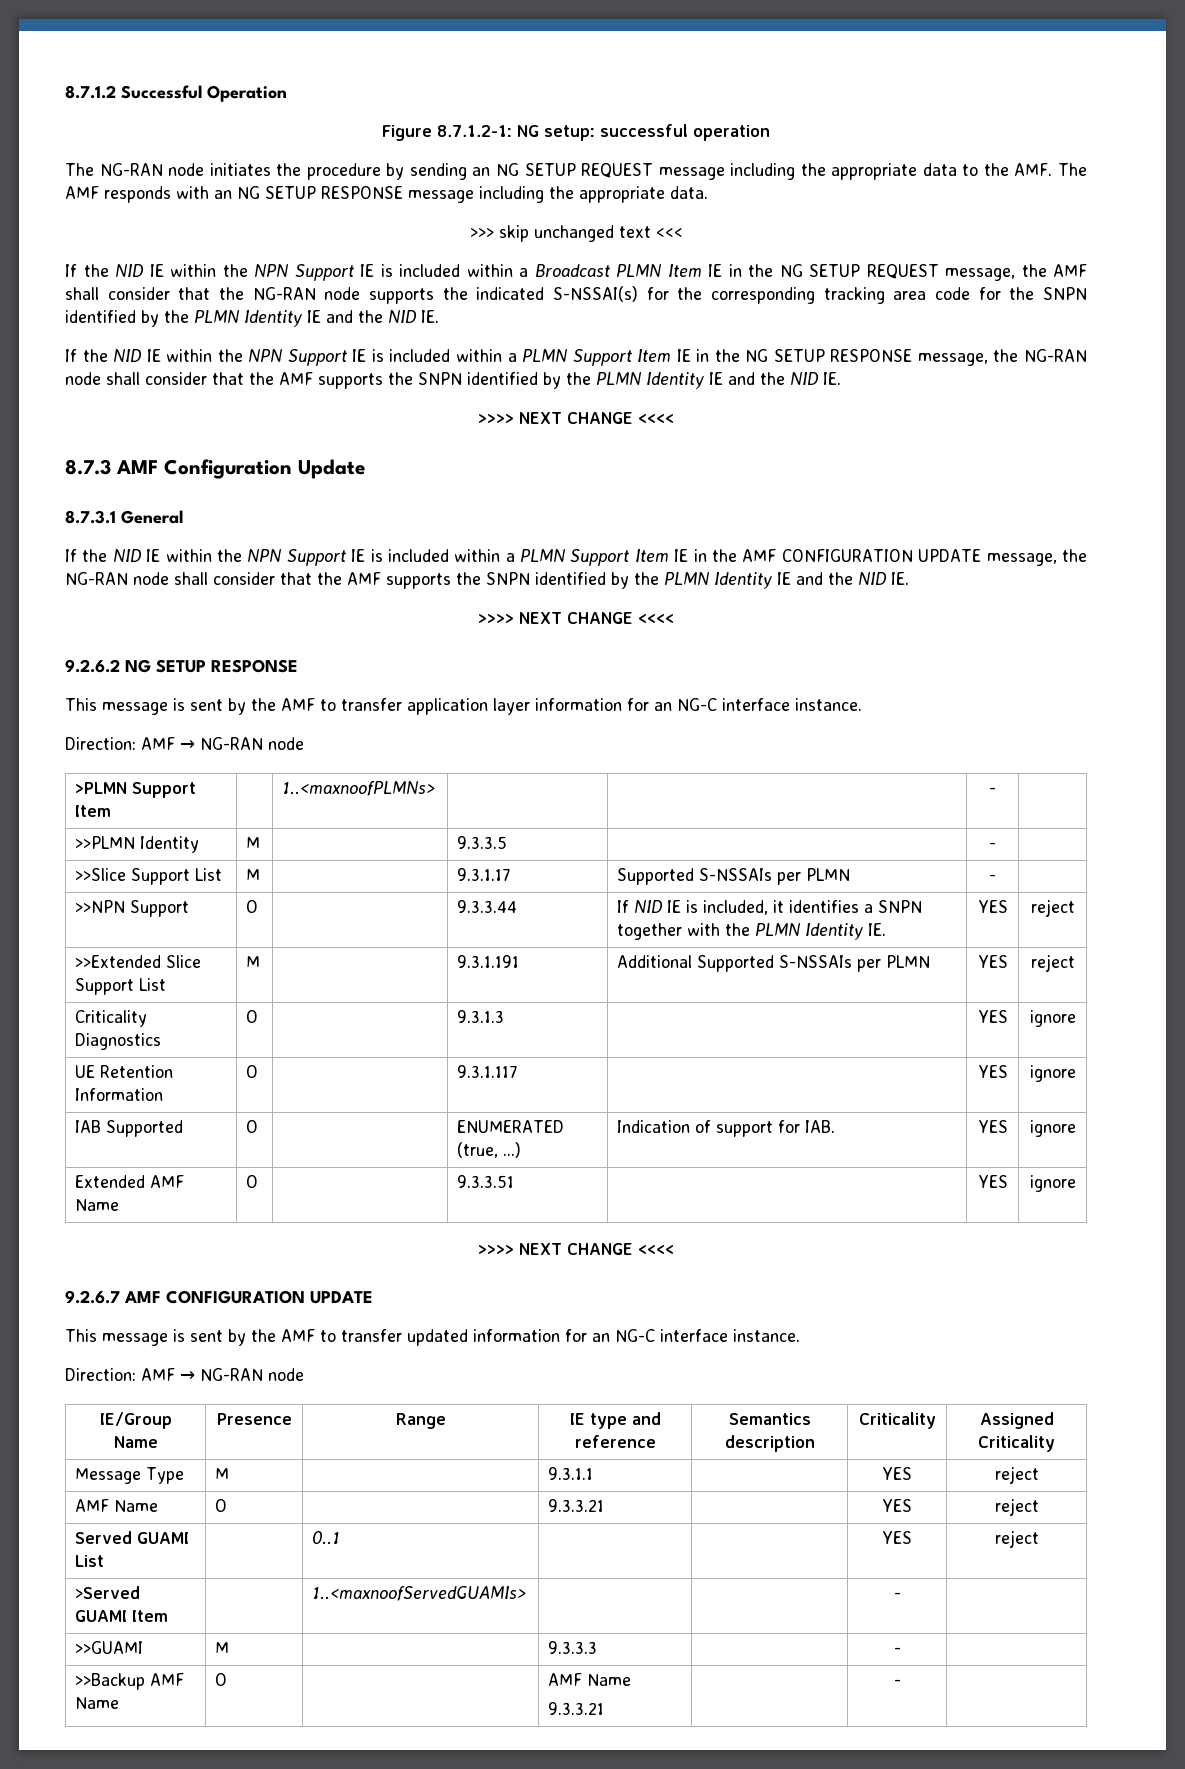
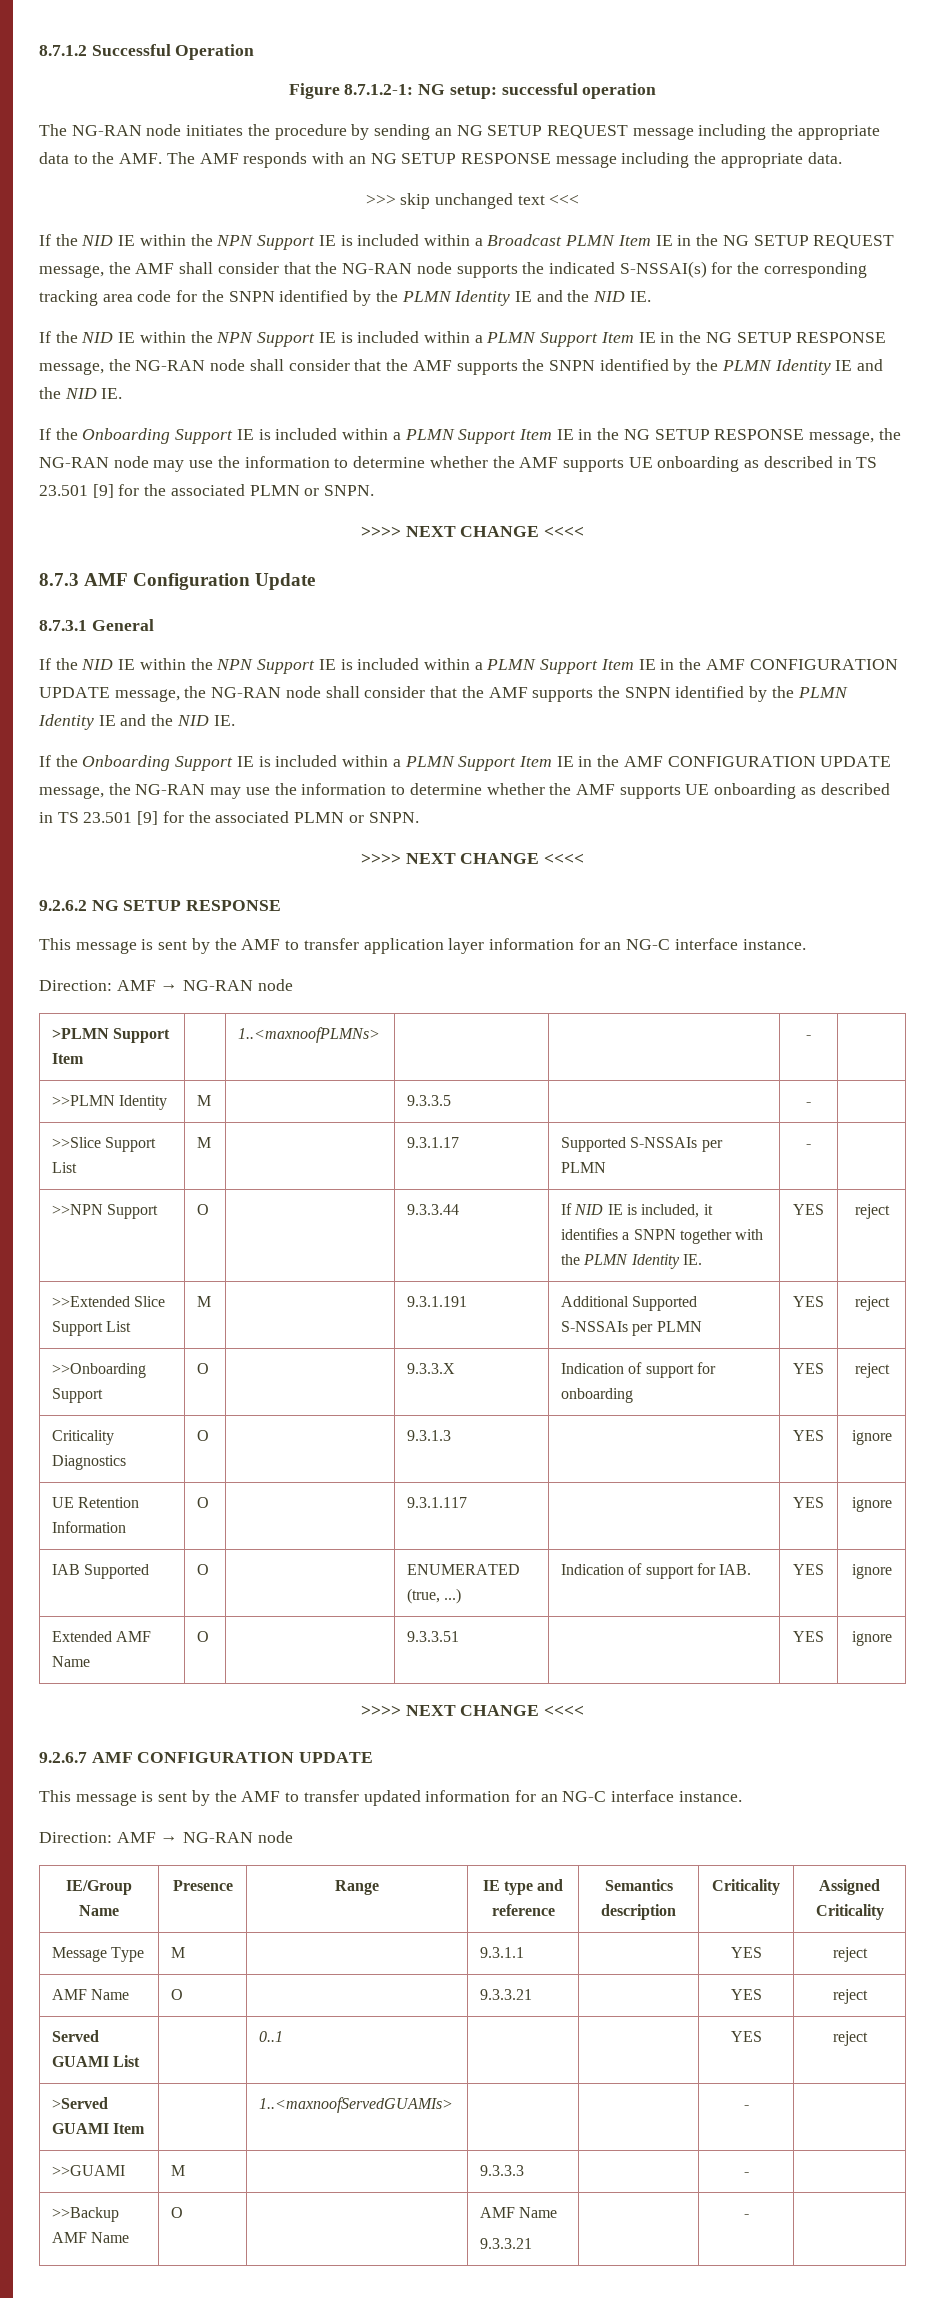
+ If the Onboarding Support IE is included within a PLMN Support Item IE in the NG SETUP RESPONSE message, the NG-RAN node may use the information to determine whether the AMF supports UE onboarding as described in TS 23.501 [9] for the associated PLMN or SNPN.
+ If the Onboarding Support IE is included within a PLMN Support Item IE in the AMF CONFIGURATION UPDATE message, the NG-RAN may use the information to determine whether the AMF supports UE onboarding as described in TS 23.501 [9] for the associated PLMN or SNPN.
+ >>Onboarding Support | O | | 9.3.3.X | Indication of support for onboarding | YES | reject

